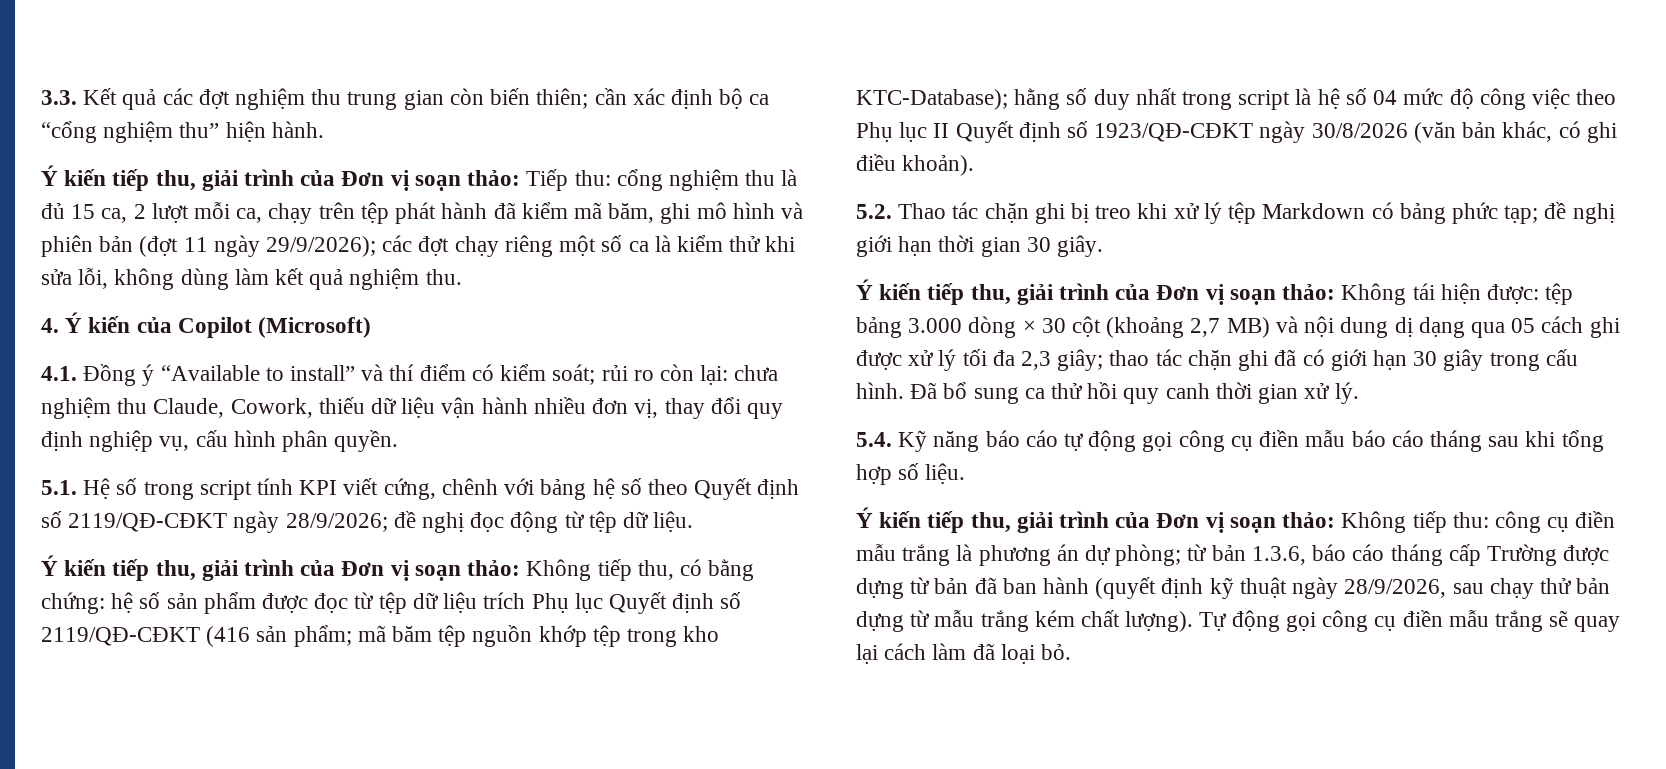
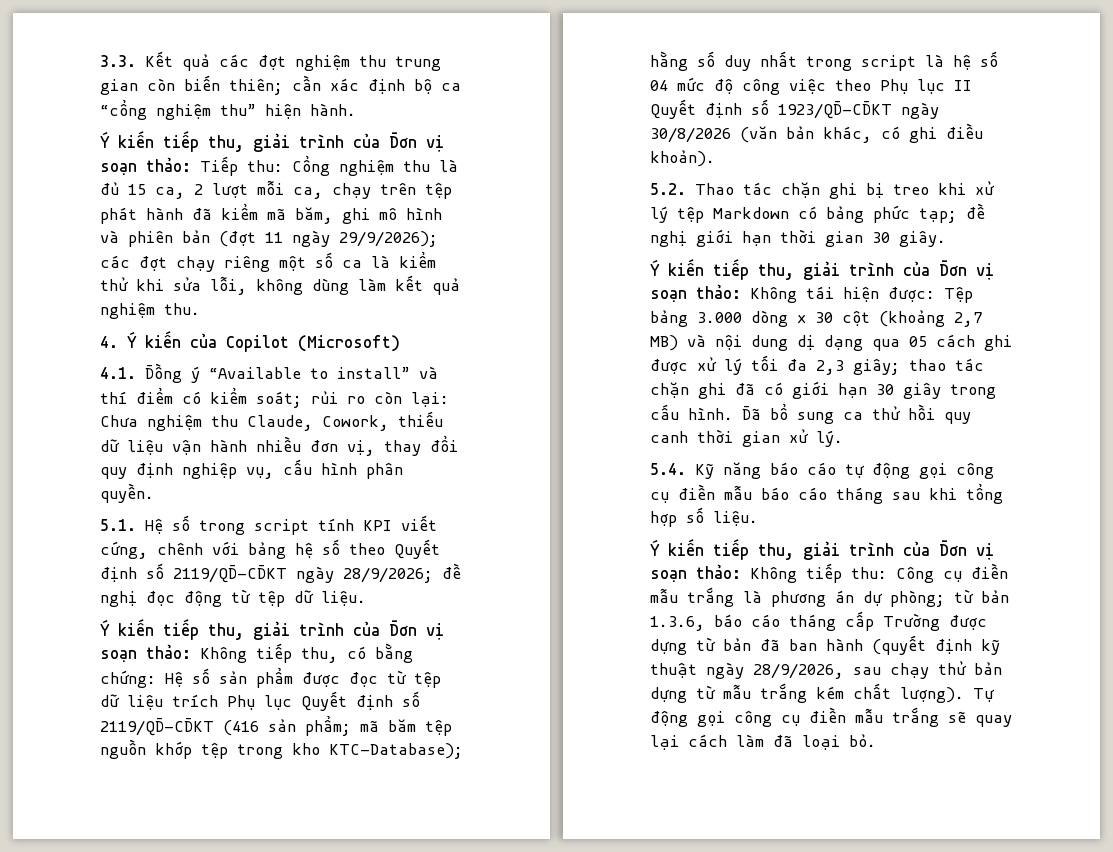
- cổng nghiệm thu là đủ 15 ca, 2 lượt mỗi ca, chạy trên tệp phát hành đã kiểm mã băm, ghi mô hình và phiên bản (đợt 11 ngày 29/9/2026);
+ Cổng nghiệm thu là đủ 15 ca, 2 lượt mỗi ca, chạy trên tệp phát hành đã kiểm mã băm, ghi mô hình và phiên bản (đợt 11 ngày 29/9/2026);
- 4.1. Đồng ý “Available to install” và thí điểm có kiểm soát; rủi ro còn lại: chưa nghiệm thu Claude, Cowork, thiếu dữ liệu vận hành nhiều đơn vị, thay đổi quy định nghiệp vụ, cấu hình phân quyền.
+ 4.1. Đồng ý “Available to install” và thí điểm có kiểm soát; rủi ro còn lại: Chưa nghiệm thu Claude, Cowork, thiếu dữ liệu vận hành nhiều đơn vị, thay đổi quy định nghiệp vụ, cấu hình phân quyền.
- hệ số sản phẩm được đọc từ tệp dữ liệu trích Phụ lục Quyết định số 2119/QĐ-CĐKT (416 sản phẩm;
+ Hệ số sản phẩm được đọc từ tệp dữ liệu trích Phụ lục Quyết định số 2119/QĐ-CĐKT (416 sản phẩm;
- Ý kiến tiếp thu, giải trình của Đơn vị soạn thảo: Không tái hiện được: tệp bảng 3.000 dòng × 30 cột (khoảng 2,7 MB) và nội dung dị dạng qua 05 cách ghi được xử lý tối đa 2,3 giây; thao tác chặn ghi đã có giới hạn 30 giây trong cấu hình.
+ Ý kiến tiếp thu, giải trình của Đơn vị soạn thảo: Không tái hiện được: Tệp bảng 3.000 dòng × 30 cột (khoảng 2,7 MB) và nội dung dị dạng qua 05 cách ghi được xử lý tối đa 2,3 giây; thao tác chặn ghi đã có giới hạn 30 giây trong cấu hình.
- Ý kiến tiếp thu, giải trình của Đơn vị soạn thảo: Không tiếp thu: công cụ điền mẫu trắng là phương án dự phòng; từ bản 1.3.6, báo cáo tháng cấp Trường được dựng từ bản đã ban hành (quyết định kỹ thuật ngày 28/9/2026, sau chạy thử bản dựng từ mẫu trắng kém chất lượng).
+ Ý kiến tiếp thu, giải trình của Đơn vị soạn thảo: Không tiếp thu: Công cụ điền mẫu trắng là phương án dự phòng; từ bản 1.3.6, báo cáo tháng cấp Trường được dựng từ bản đã ban hành (quyết định kỹ thuật ngày 28/9/2026, sau chạy thử bản dựng từ mẫu trắng kém chất lượng).

